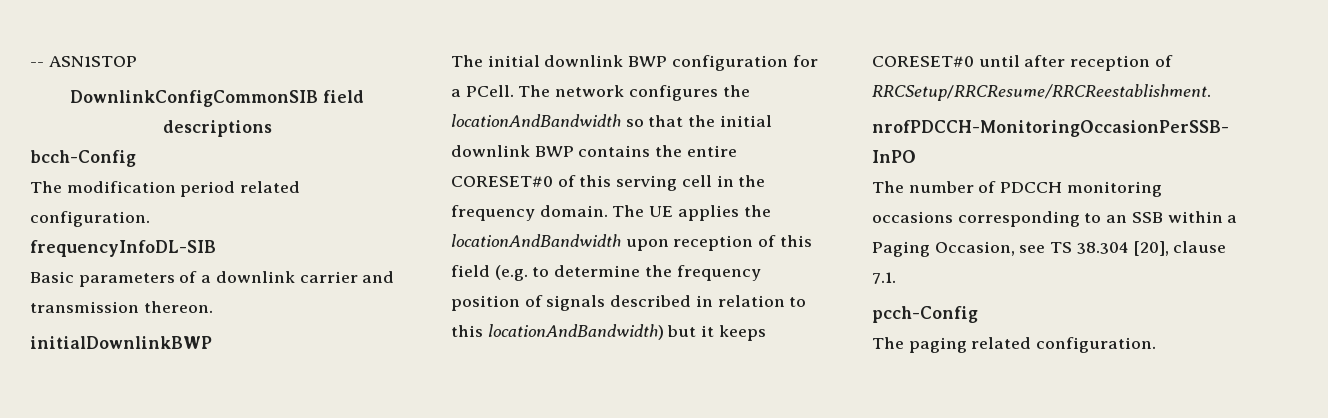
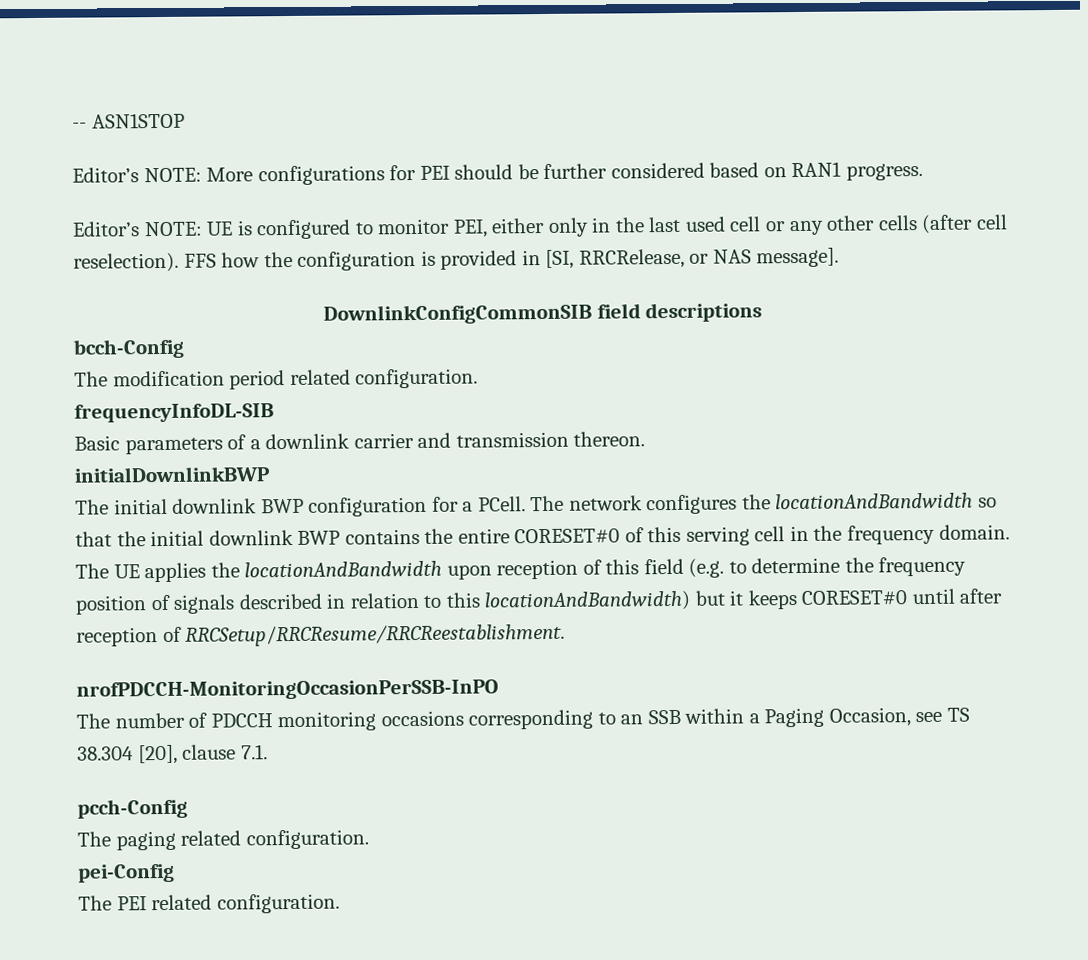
+ Editor’s NOTE: More configurations for PEI should be further considered based on RAN1 progress.
+ Editor’s NOTE: UE is configured to monitor PEI, either only in the last used cell or any other cells (after cell reselection). FFS how the configuration is provided in [SI, RRCRelease, or NAS message].
+ pei-Config
+ The PEI related configuration.

